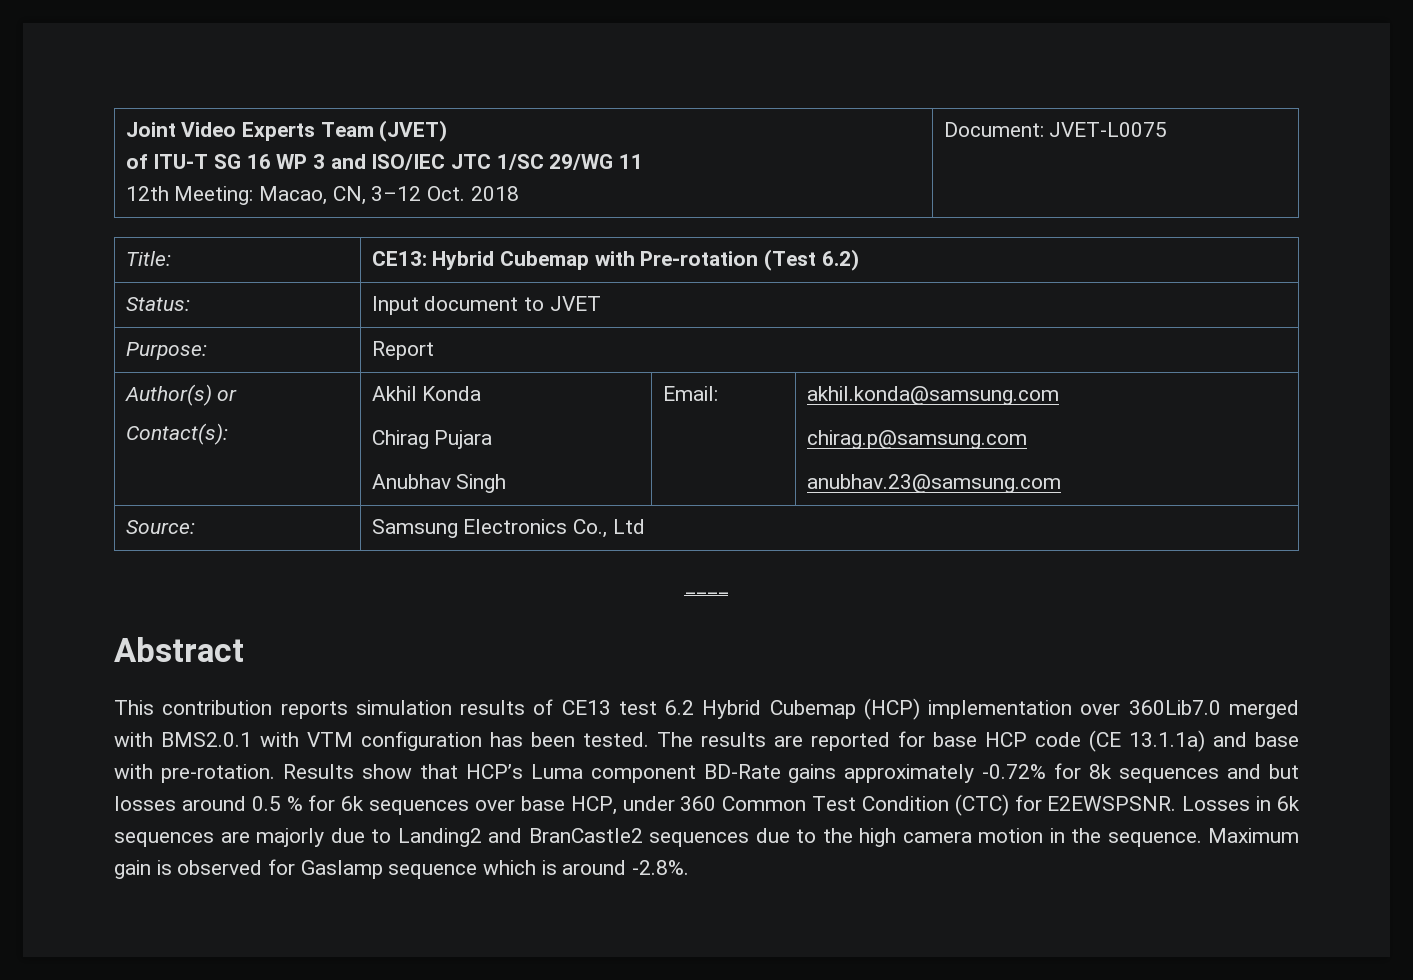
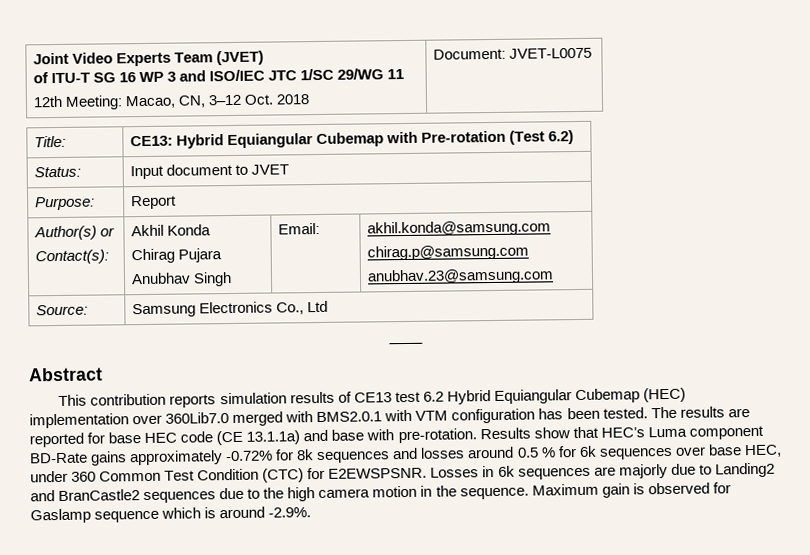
- Title: | CE13: Hybrid Cubemap with Pre-rotation (Test 6.2)
+ Title: | CE13: Hybrid Equiangular Cubemap with Pre-rotation (Test 6.2)
- This contribution reports simulation results of CE13 test 6.2 Hybrid Cubemap (HCP) implementation over 360Lib7.0 merged with BMS2.0.1 with VTM configuration has been tested.
+ This contribution reports simulation results of CE13 test 6.2 Hybrid Equiangular Cubemap (HEC) implementation over 360Lib7.0 merged with BMS2.0.1 with VTM configuration has been tested.
- The results are reported for base HCP code (CE 13.1.1a) and base with pre-rotation.
+ The results are reported for base HEC code (CE 13.1.1a) and base with pre-rotation.
- Results show that HCP’s Luma component BD-Rate gains approximately -0.72% for 8k sequences and but losses around 0.5 % for 6k sequences over base HCP, under 360 Common Test Condition (CTC) for E2EWSPSNR.
+ Results show that HEC’s Luma component BD-Rate gains approximately -0.72% for 8k sequences and losses around 0.5 % for 6k sequences over base HEC, under 360 Common Test Condition (CTC) for E2EWSPSNR.
- Maximum gain is observed for Gaslamp sequence which is around -2.8%.
+ Maximum gain is observed for Gaslamp sequence which is around -2.9%.

